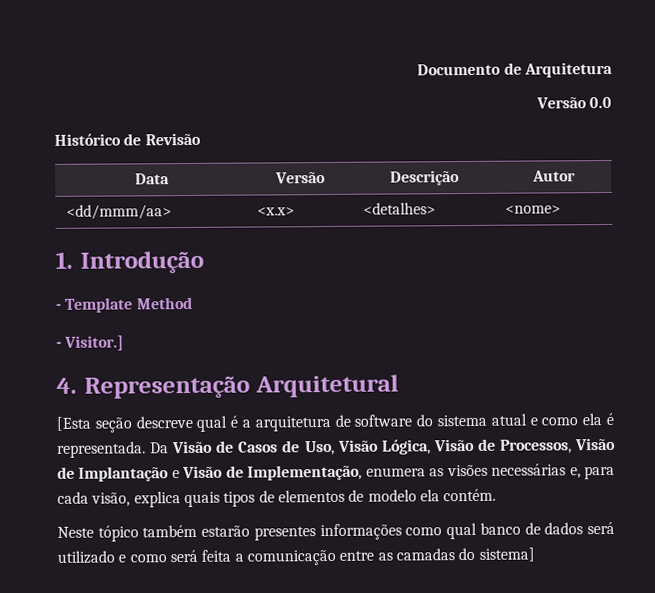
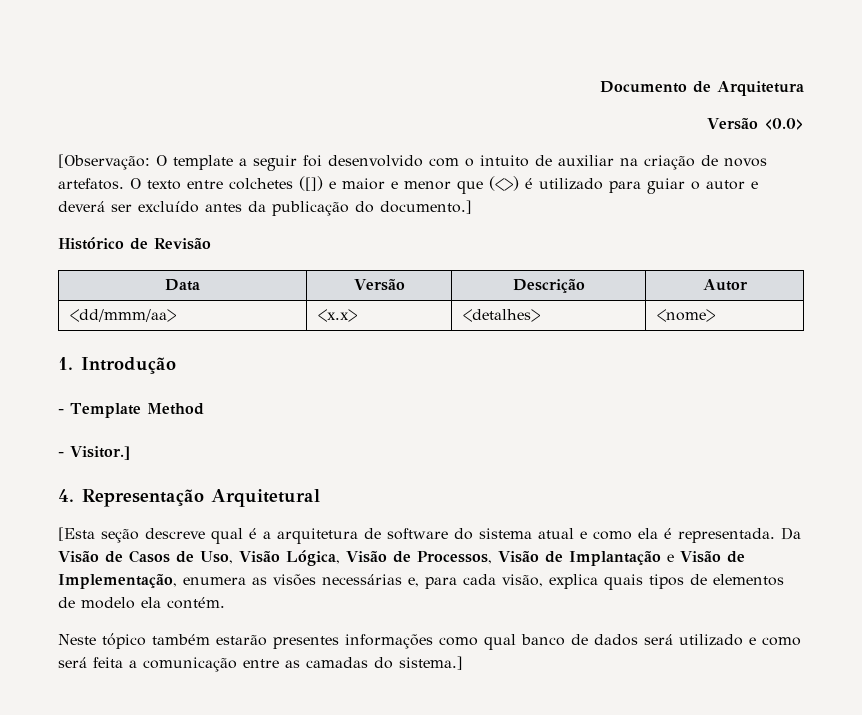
- Versão 0.0
+ Versão <0.0>
+ [Observação: O template a seguir foi desenvolvido com o intuito de auxiliar na criação de novos artefatos. O texto entre colchetes ([]) e maior e menor que (<>) é utilizado para guiar o autor e deverá ser excluído antes da publicação do documento.]
- Neste tópico também estarão presentes informações como qual banco de dados será utilizado e como será feita a comunicação entre as camadas do sistema]
+ Neste tópico também estarão presentes informações como qual banco de dados será utilizado e como será feita a comunicação entre as camadas do sistema.]

